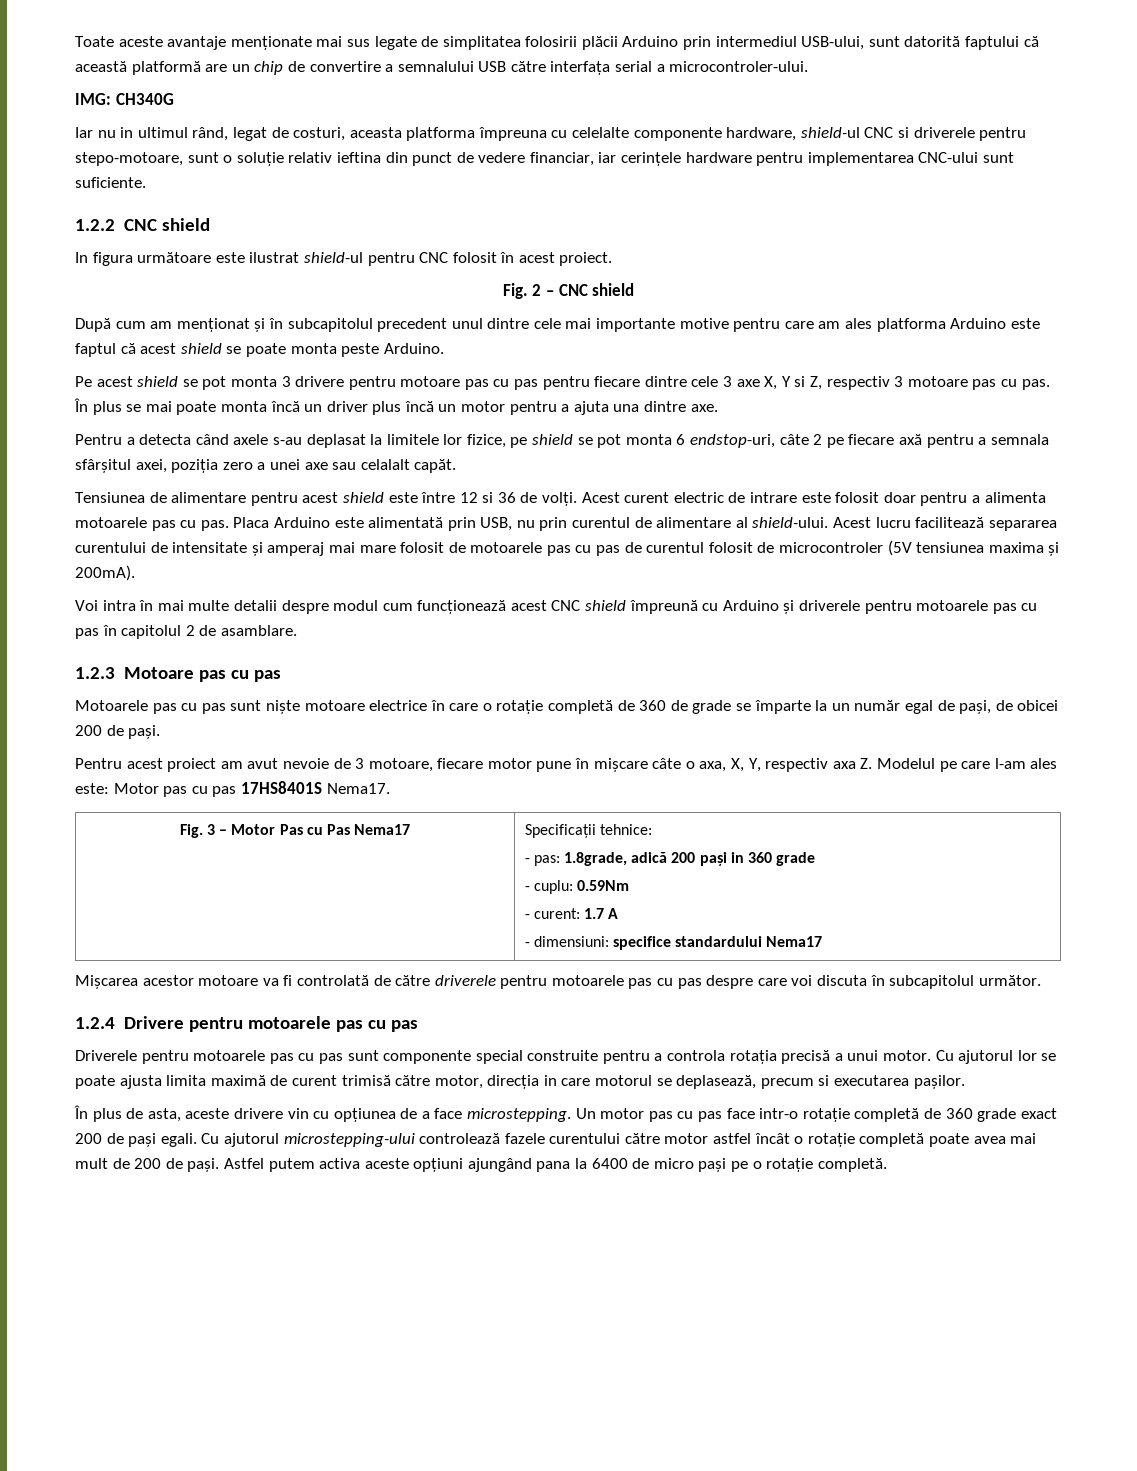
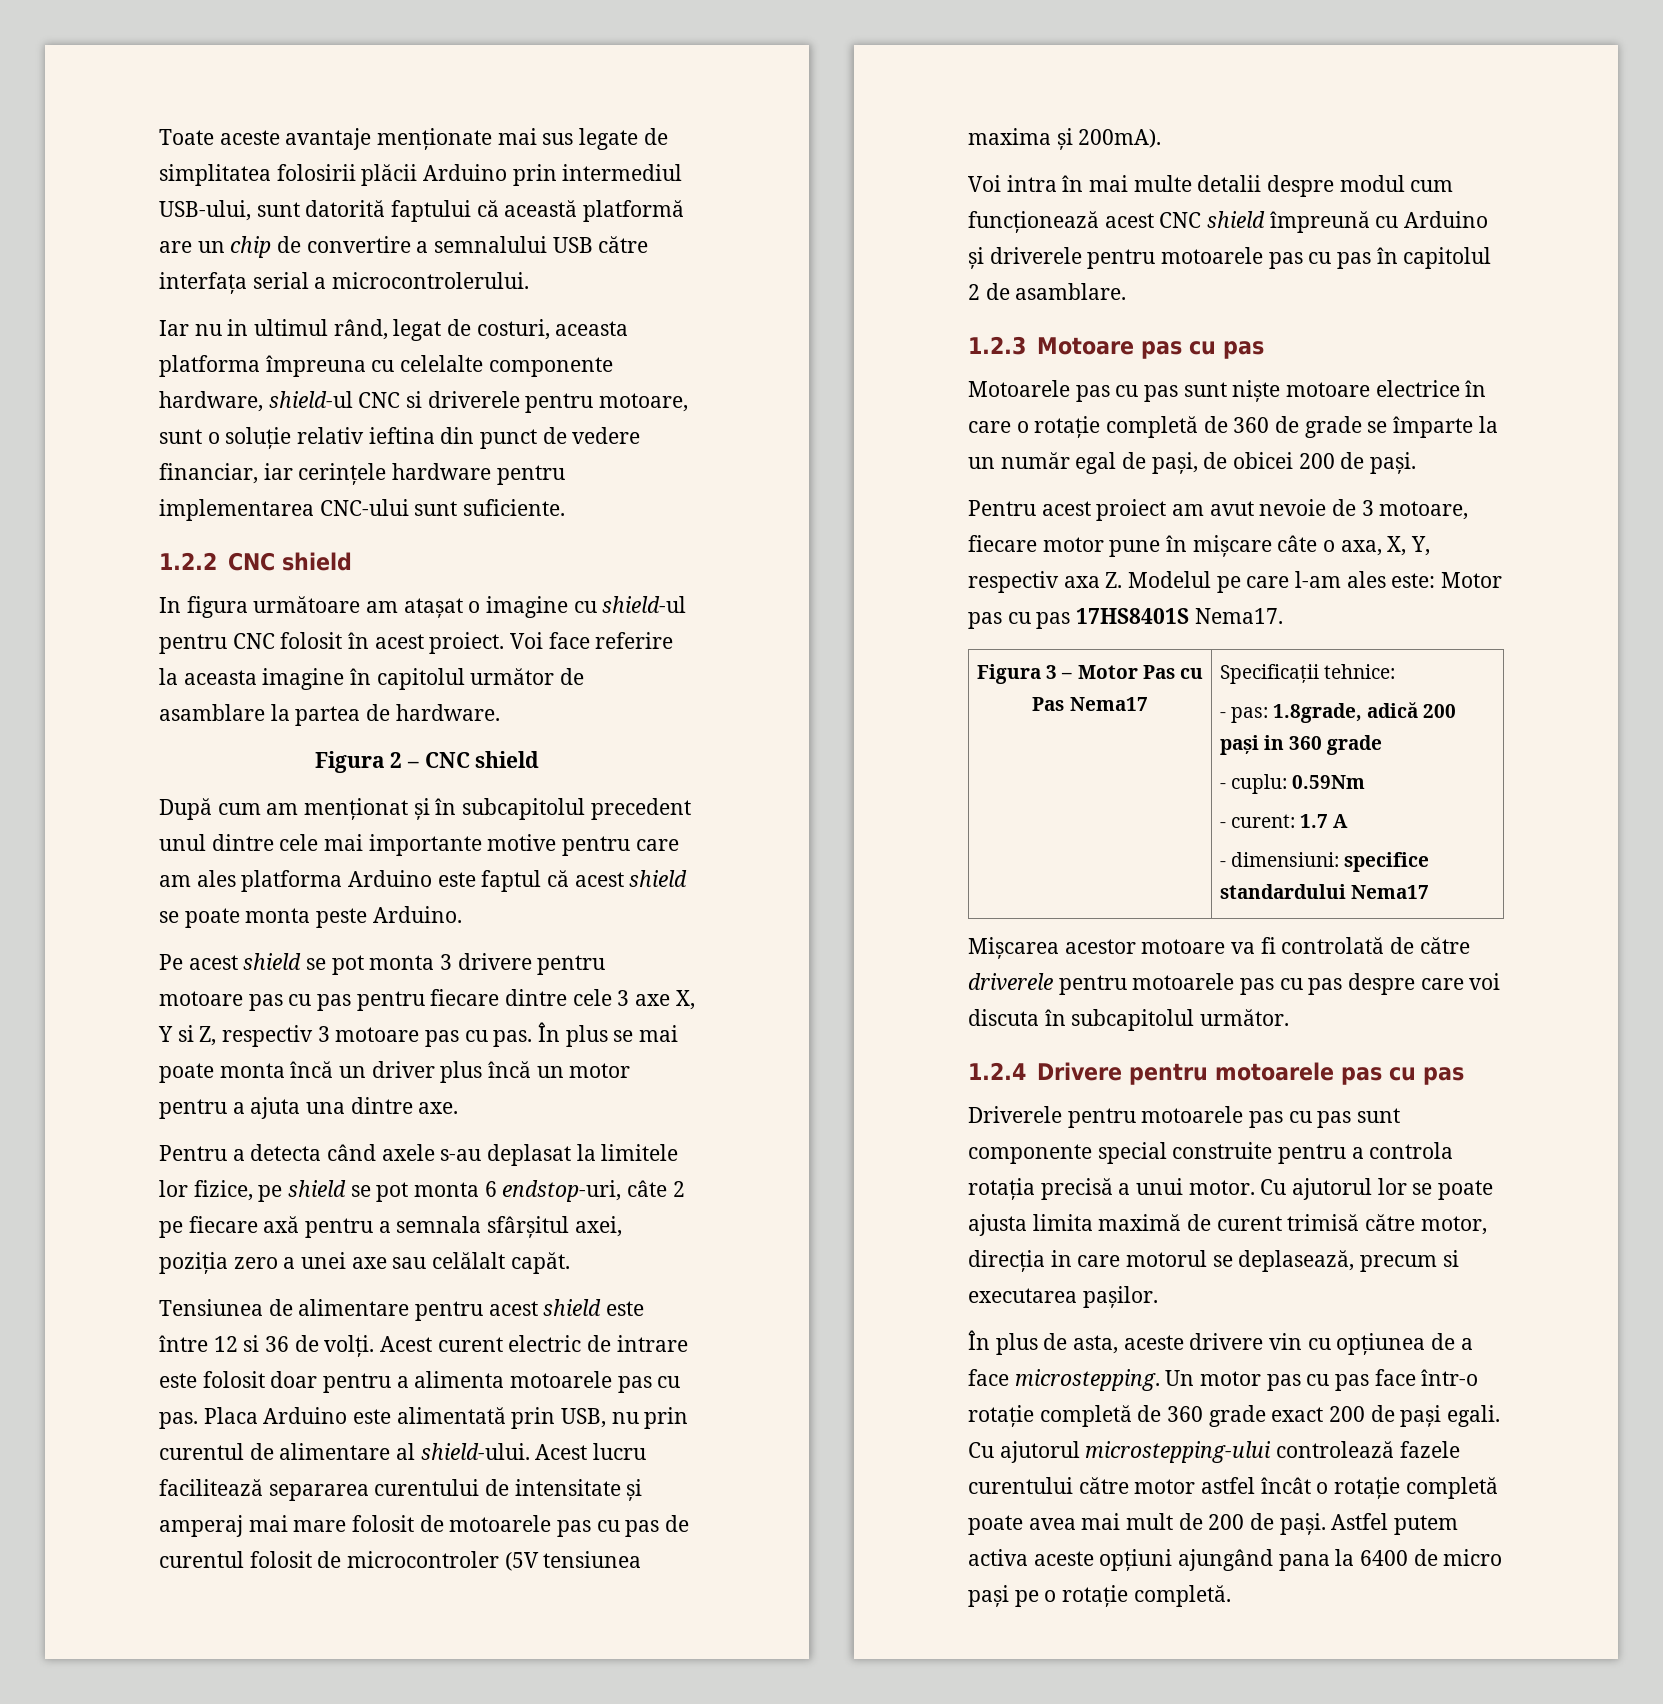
- Toate aceste avantaje menționate mai sus legate de simplitatea folosirii plăcii Arduino prin intermediul USB-ului, sunt datorită faptului că această platformă are un chip de convertire a semnalului USB către interfața serial a microcontroler-ului.
- IMG: CH340G
+ Toate aceste avantaje menționate mai sus legate de simplitatea folosirii plăcii Arduino prin intermediul USB-ului, sunt datorită faptului că această platformă are un chip de convertire a semnalului USB către interfața serial a microcontrolerului.
- Iar nu in ultimul rând, legat de costuri, aceasta platforma împreuna cu celelalte componente hardware, shield-ul CNC si driverele pentru stepo-motoare, sunt o soluție relativ ieftina din punct de vedere financiar, iar cerințele hardware pentru implementarea CNC-ului sunt suficiente.
+ Iar nu in ultimul rând, legat de costuri, aceasta platforma împreuna cu celelalte componente hardware, shield-ul CNC si driverele pentru motoare, sunt o soluție relativ ieftina din punct de vedere financiar, iar cerințele hardware pentru implementarea CNC-ului sunt suficiente.
- In figura următoare este ilustrat shield-ul pentru CNC folosit în acest proiect.
- Fig. 2 – CNC shield
+ In figura următoare am atașat o imagine cu shield-ul pentru CNC folosit în acest proiect. Voi face referire la aceasta imagine în capitolul următor de asamblare la partea de hardware.
+ Figura 2 – CNC shield
- Pentru a detecta când axele s-au deplasat la limitele lor fizice, pe shield se pot monta 6 endstop-uri, câte 2 pe fiecare axă pentru a semnala sfârșitul axei, poziția zero a unei axe sau celalalt capăt.
+ Pentru a detecta când axele s-au deplasat la limitele lor fizice, pe shield se pot monta 6 endstop-uri, câte 2 pe fiecare axă pentru a semnala sfârșitul axei, poziția zero a unei axe sau celălalt capăt.
- Fig. 3 – Motor Pas cu Pas Nema17 | Specificații tehnice:
+ Figura 3 – Motor Pas cu Pas Nema17 | Specificații tehnice:
- Un motor pas cu pas face intr-o rotație completă de 360 grade exact 200 de pași egali.
+ Un motor pas cu pas face într-o rotație completă de 360 grade exact 200 de pași egali.

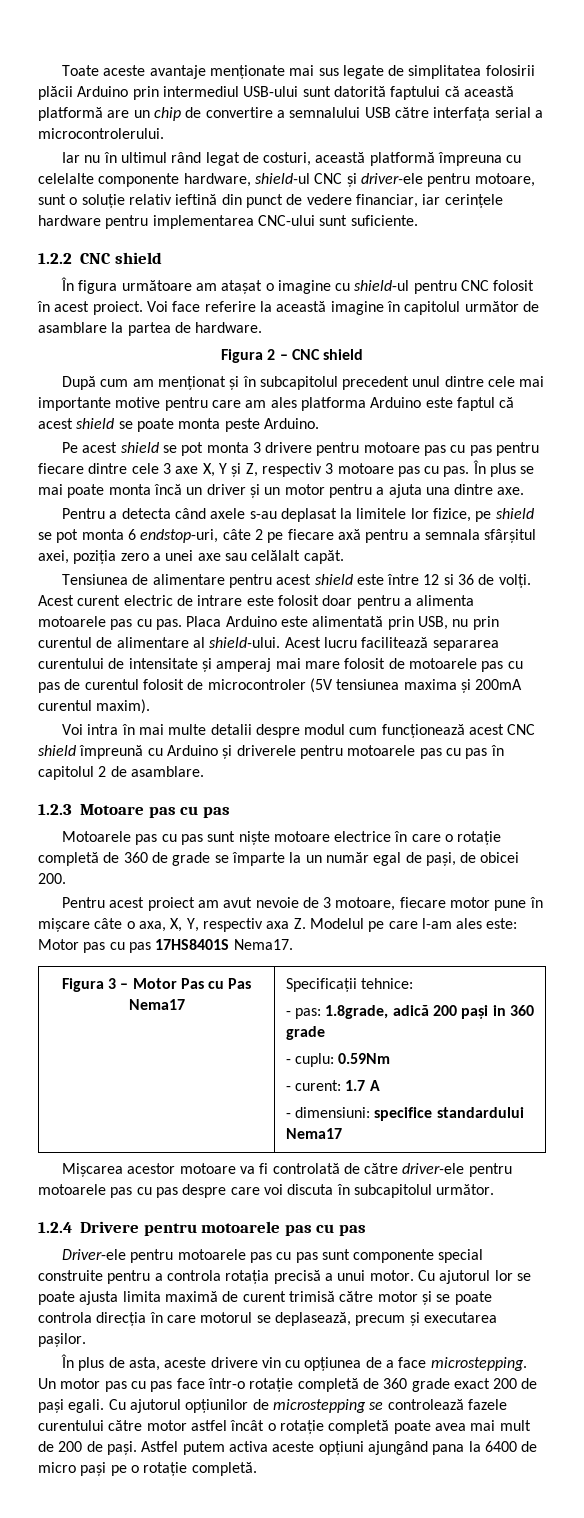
- Toate aceste avantaje menționate mai sus legate de simplitatea folosirii plăcii Arduino prin intermediul USB-ului, sunt datorită faptului că această platformă are un chip de convertire a semnalului USB către interfața serial a microcontrolerului.
+ Toate aceste avantaje menționate mai sus legate de simplitatea folosirii plăcii Arduino prin intermediul USB-ului sunt datorită faptului că această platformă are un chip de convertire a semnalului USB către interfața serial a microcontrolerului.
- Iar nu in ultimul rând, legat de costuri, aceasta platforma împreuna cu celelalte componente hardware, shield-ul CNC si driverele pentru motoare, sunt o soluție relativ ieftina din punct de vedere financiar, iar cerințele hardware pentru implementarea CNC-ului sunt suficiente.
+ Iar nu în ultimul rând legat de costuri, această platformă împreuna cu celelalte componente hardware, shield-ul CNC și driver-ele pentru motoare, sunt o soluție relativ ieftină din punct de vedere financiar, iar cerințele hardware pentru implementarea CNC-ului sunt suficiente.
- In figura următoare am atașat o imagine cu shield-ul pentru CNC folosit în acest proiect.
+ În figura următoare am atașat o imagine cu shield-ul pentru CNC folosit în acest proiect.
- Voi face referire la aceasta imagine în capitolul următor de asamblare la partea de hardware.
+ Voi face referire la această imagine în capitolul următor de asamblare la partea de hardware.
- Pe acest shield se pot monta 3 drivere pentru motoare pas cu pas pentru fiecare dintre cele 3 axe X, Y si Z, respectiv 3 motoare pas cu pas.
+ Pe acest shield se pot monta 3 drivere pentru motoare pas cu pas pentru fiecare dintre cele 3 axe X, Y și Z, respectiv 3 motoare pas cu pas.
- În plus se mai poate monta încă un driver plus încă un motor pentru a ajuta una dintre axe.
+ În plus se mai poate monta încă un driver și un motor pentru a ajuta una dintre axe.
- Acest lucru facilitează separarea curentului de intensitate și amperaj mai mare folosit de motoarele pas cu pas de curentul folosit de microcontroler (5V tensiunea maxima și 200mA).
+ Acest lucru facilitează separarea curentului de intensitate și amperaj mai mare folosit de motoarele pas cu pas de curentul folosit de microcontroler (5V tensiunea maxima și 200mA curentul maxim).
- Motoarele pas cu pas sunt niște motoare electrice în care o rotație completă de 360 de grade se împarte la un număr egal de pași, de obicei 200 de pași.
+ Motoarele pas cu pas sunt niște motoare electrice în care o rotație completă de 360 de grade se împarte la un număr egal de pași, de obicei 200.
- Mișcarea acestor motoare va fi controlată de către driverele pentru motoarele pas cu pas despre care voi discuta în subcapitolul următor.
+ Mișcarea acestor motoare va fi controlată de către driver-ele pentru motoarele pas cu pas despre care voi discuta în subcapitolul următor.
- Driverele pentru motoarele pas cu pas sunt componente special construite pentru a controla rotația precisă a unui motor.
+ Driver-ele pentru motoarele pas cu pas sunt componente special construite pentru a controla rotația precisă a unui motor.
- Cu ajutorul lor se poate ajusta limita maximă de curent trimisă către motor, direcția in care motorul se deplasează, precum si executarea pașilor.
+ Cu ajutorul lor se poate ajusta limita maximă de curent trimisă către motor și se poate controla direcția în care motorul se deplasează, precum și executarea pașilor.
- Cu ajutorul microstepping-ului controlează fazele curentului către motor astfel încât o rotație completă poate avea mai mult de 200 de pași.
+ Cu ajutorul opțiunilor de microstepping se controlează fazele curentului către motor astfel încât o rotație completă poate avea mai mult de 200 de pași.

